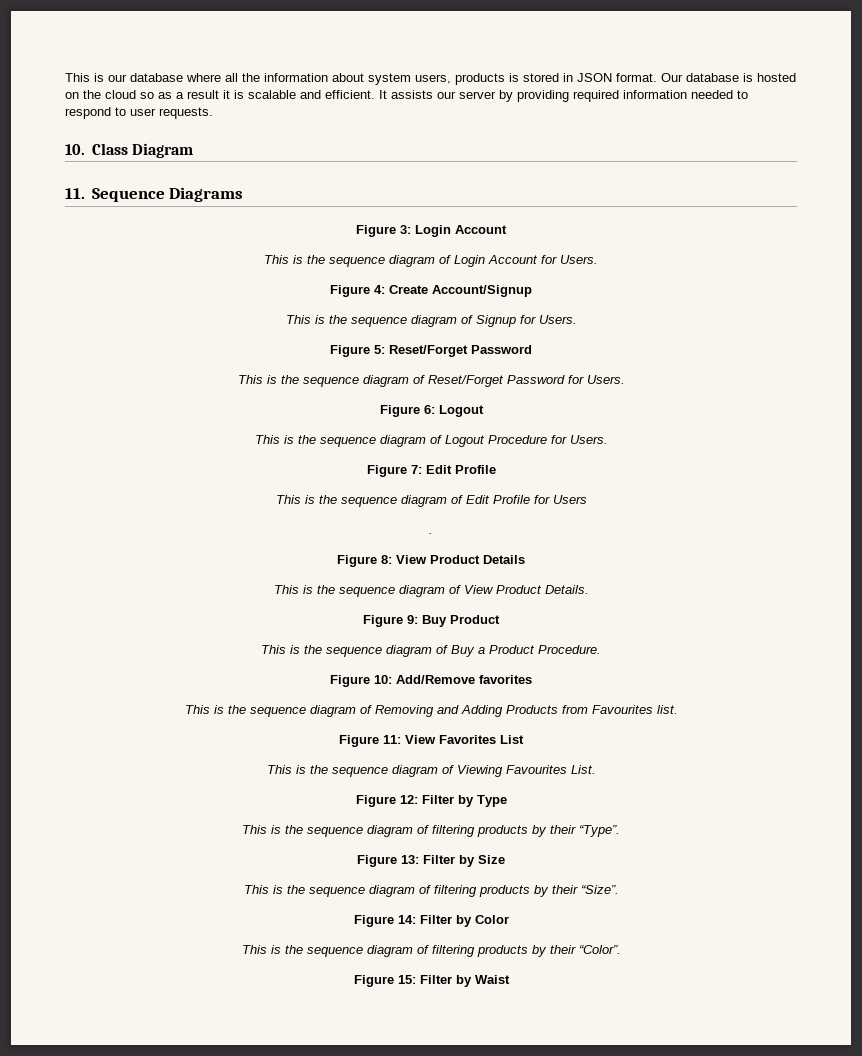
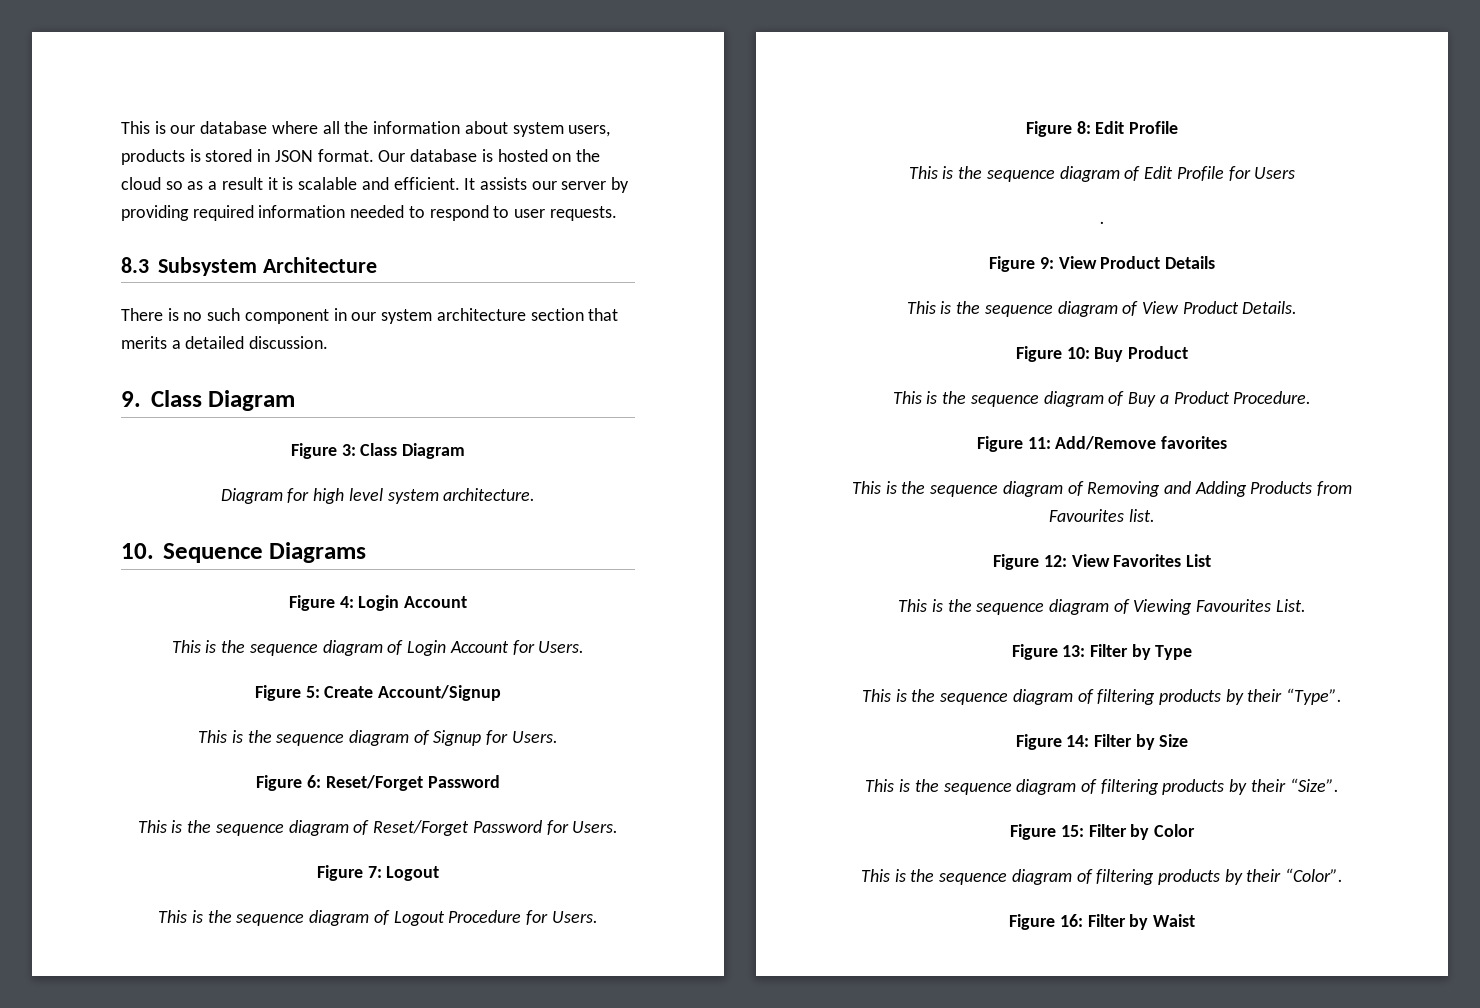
- 10. Class Diagram
- 11. Sequence Diagrams
+ 8.3 Subsystem Architecture
+ There is no such component in our system architecture section that merits a detailed discussion.
+ 9. Class Diagram
+ Figure 3: Class Diagram
+ Diagram for high level system architecture.
+ 10. Sequence Diagrams
- Figure 3: Login Account
+ Figure 4: Login Account
- Figure 4: Create Account/Signup
+ Figure 5: Create Account/Signup
- Figure 5: Reset/Forget Password
+ Figure 6: Reset/Forget Password
- Figure 6: Logout
+ Figure 7: Logout
- Figure 7: Edit Profile
+ Figure 8: Edit Profile
- Figure 8: View Product Details
+ Figure 9: View Product Details
- Figure 9: Buy Product
+ Figure 10: Buy Product
- Figure 10: Add/Remove favorites
+ Figure 11: Add/Remove favorites
- Figure 11: View Favorites List
+ Figure 12: View Favorites List
- Figure 12: Filter by Type
+ Figure 13: Filter by Type
- Figure 13: Filter by Size
+ Figure 14: Filter by Size
- Figure 14: Filter by Color
+ Figure 15: Filter by Color
- Figure 15: Filter by Waist
+ Figure 16: Filter by Waist

